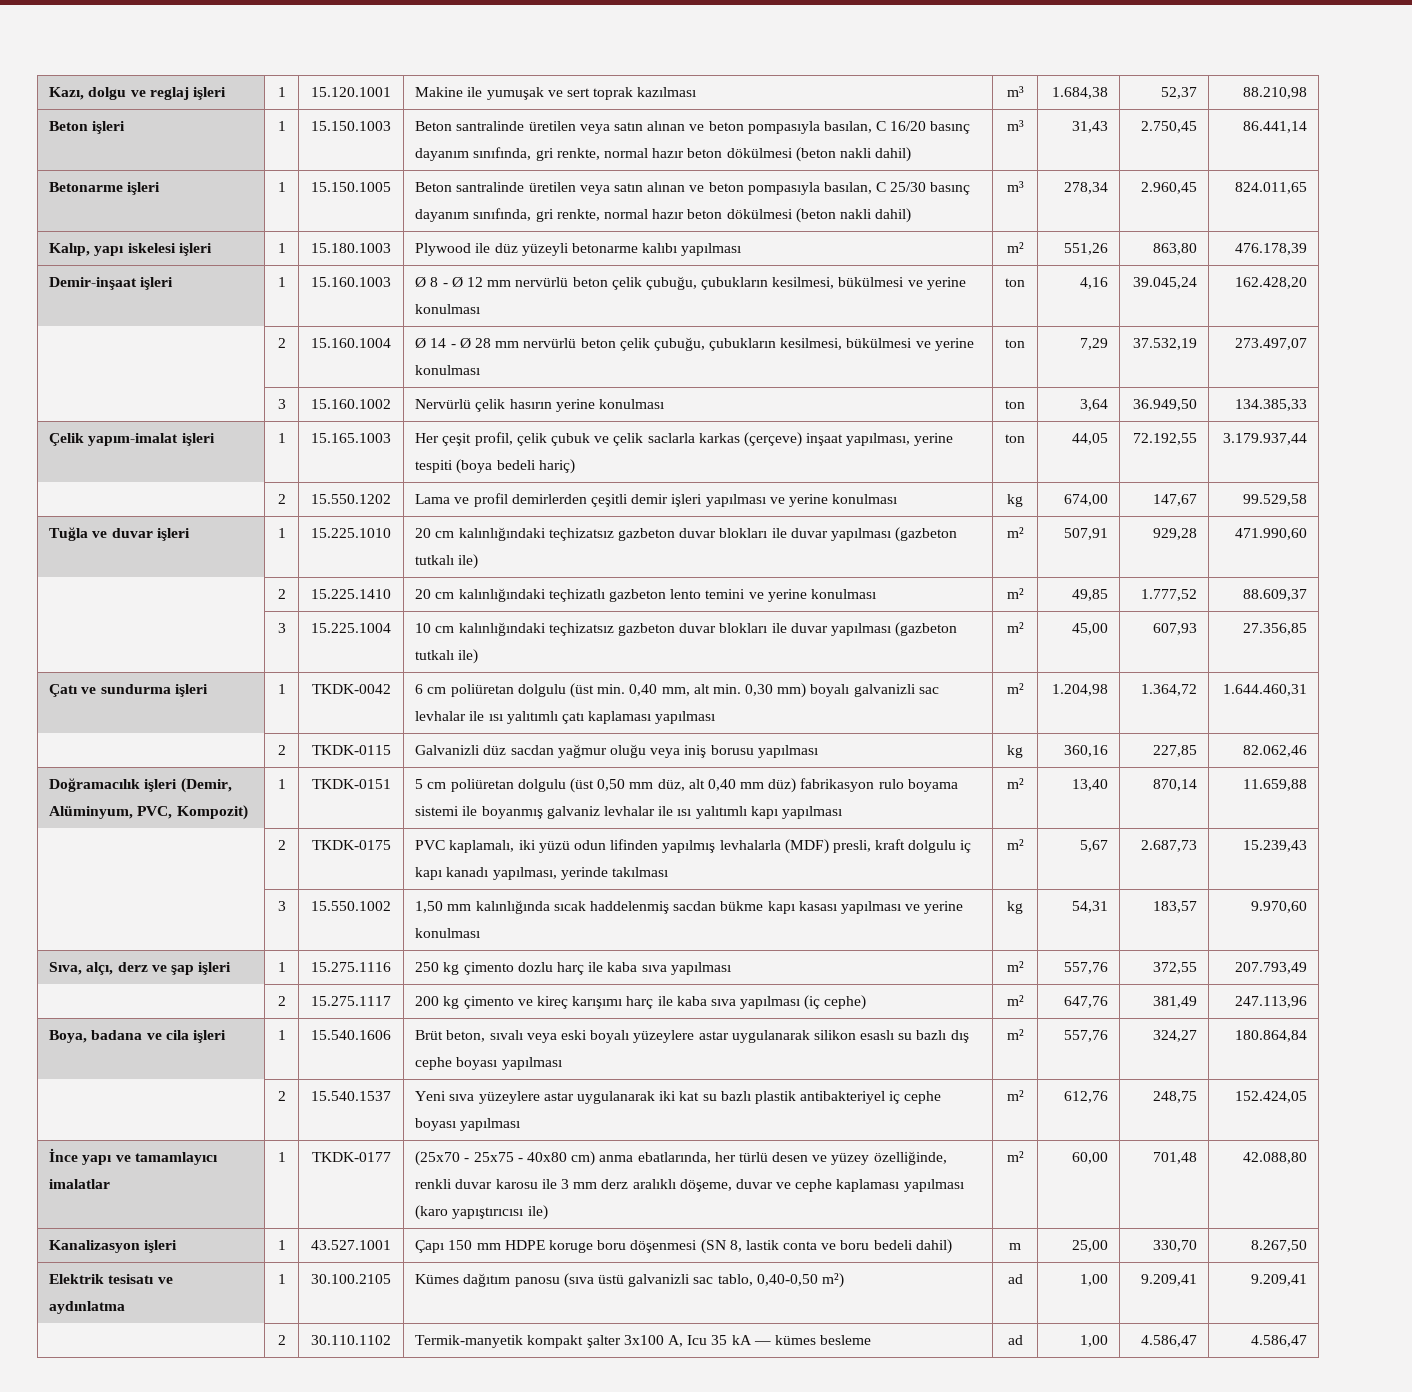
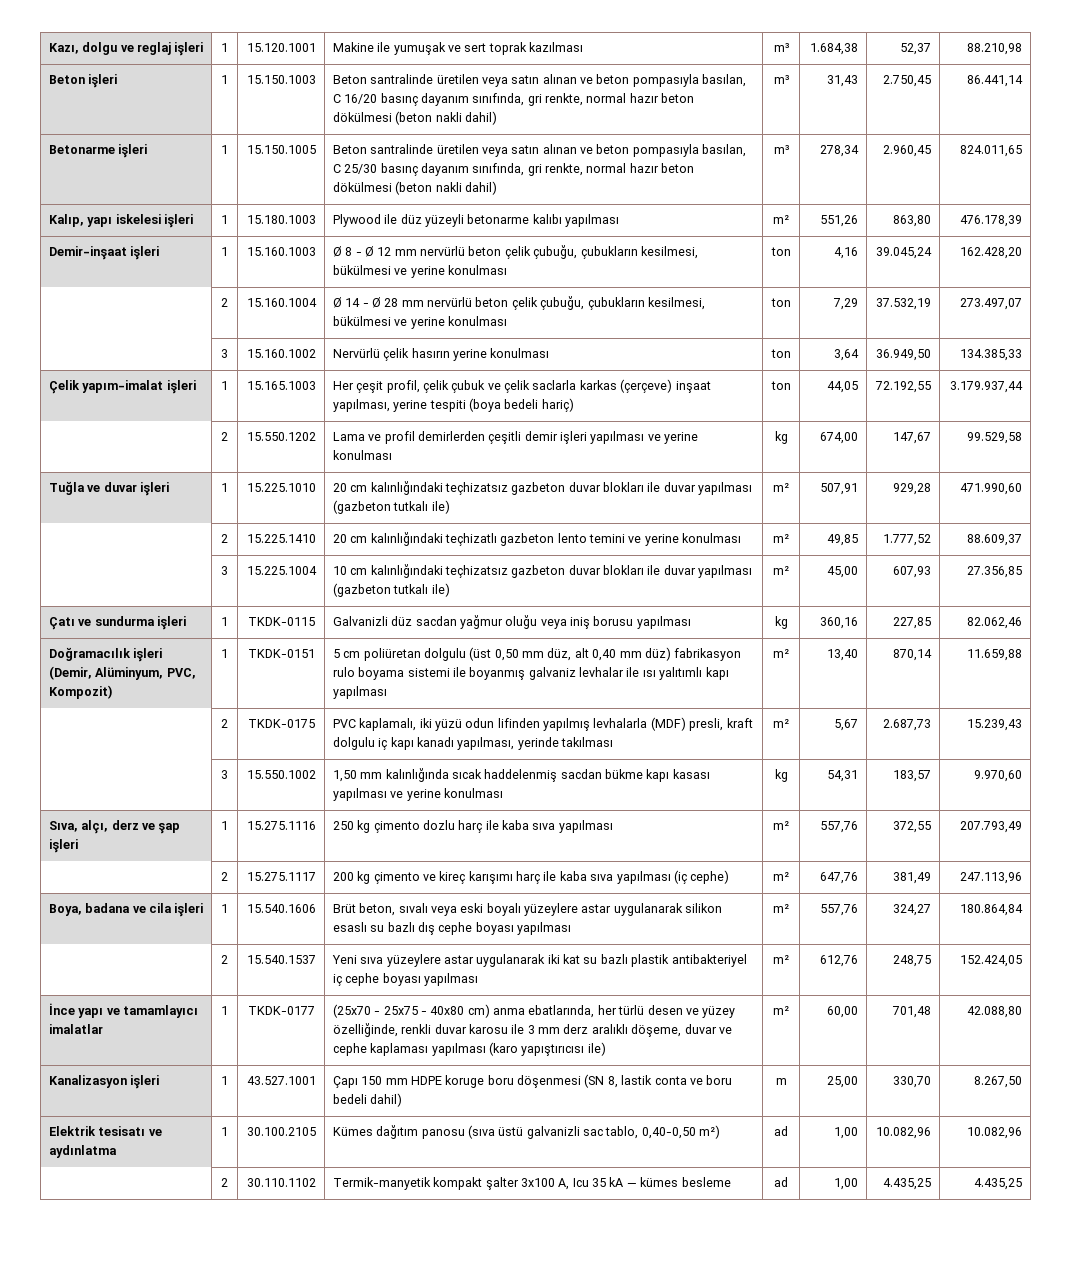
- Çatı ve sundurma işleri | 1 | TKDK-0042 | 6 cm poliüretan dolgulu (üst min. 0,40 mm, alt min. 0,30 mm) boyalı galvanizli sac levhalar ile ısı yalıtımlı çatı kaplaması yapılması | m² | 1.204,98 | 1.364,72 | 1.644.460,31
- | 2 | TKDK-0115 | Galvanizli düz sacdan yağmur oluğu veya iniş borusu yapılması | kg | 360,16 | 227,85 | 82.062,46
+ Çatı ve sundurma işleri | 1 | TKDK-0115 | Galvanizli düz sacdan yağmur oluğu veya iniş borusu yapılması | kg | 360,16 | 227,85 | 82.062,46
- Elektrik tesisatı ve aydınlatma | 1 | 30.100.2105 | Kümes dağıtım panosu (sıva üstü galvanizli sac tablo, 0,40-0,50 m²) | ad | 1,00 | 9.209,41 | 9.209,41
+ Elektrik tesisatı ve aydınlatma | 1 | 30.100.2105 | Kümes dağıtım panosu (sıva üstü galvanizli sac tablo, 0,40-0,50 m²) | ad | 1,00 | 10.082,96 | 10.082,96
- | 2 | 30.110.1102 | Termik-manyetik kompakt şalter 3x100 A, Icu 35 kA — kümes besleme | ad | 1,00 | 4.586,47 | 4.586,47
+ | 2 | 30.110.1102 | Termik-manyetik kompakt şalter 3x100 A, Icu 35 kA — kümes besleme | ad | 1,00 | 4.435,25 | 4.435,25

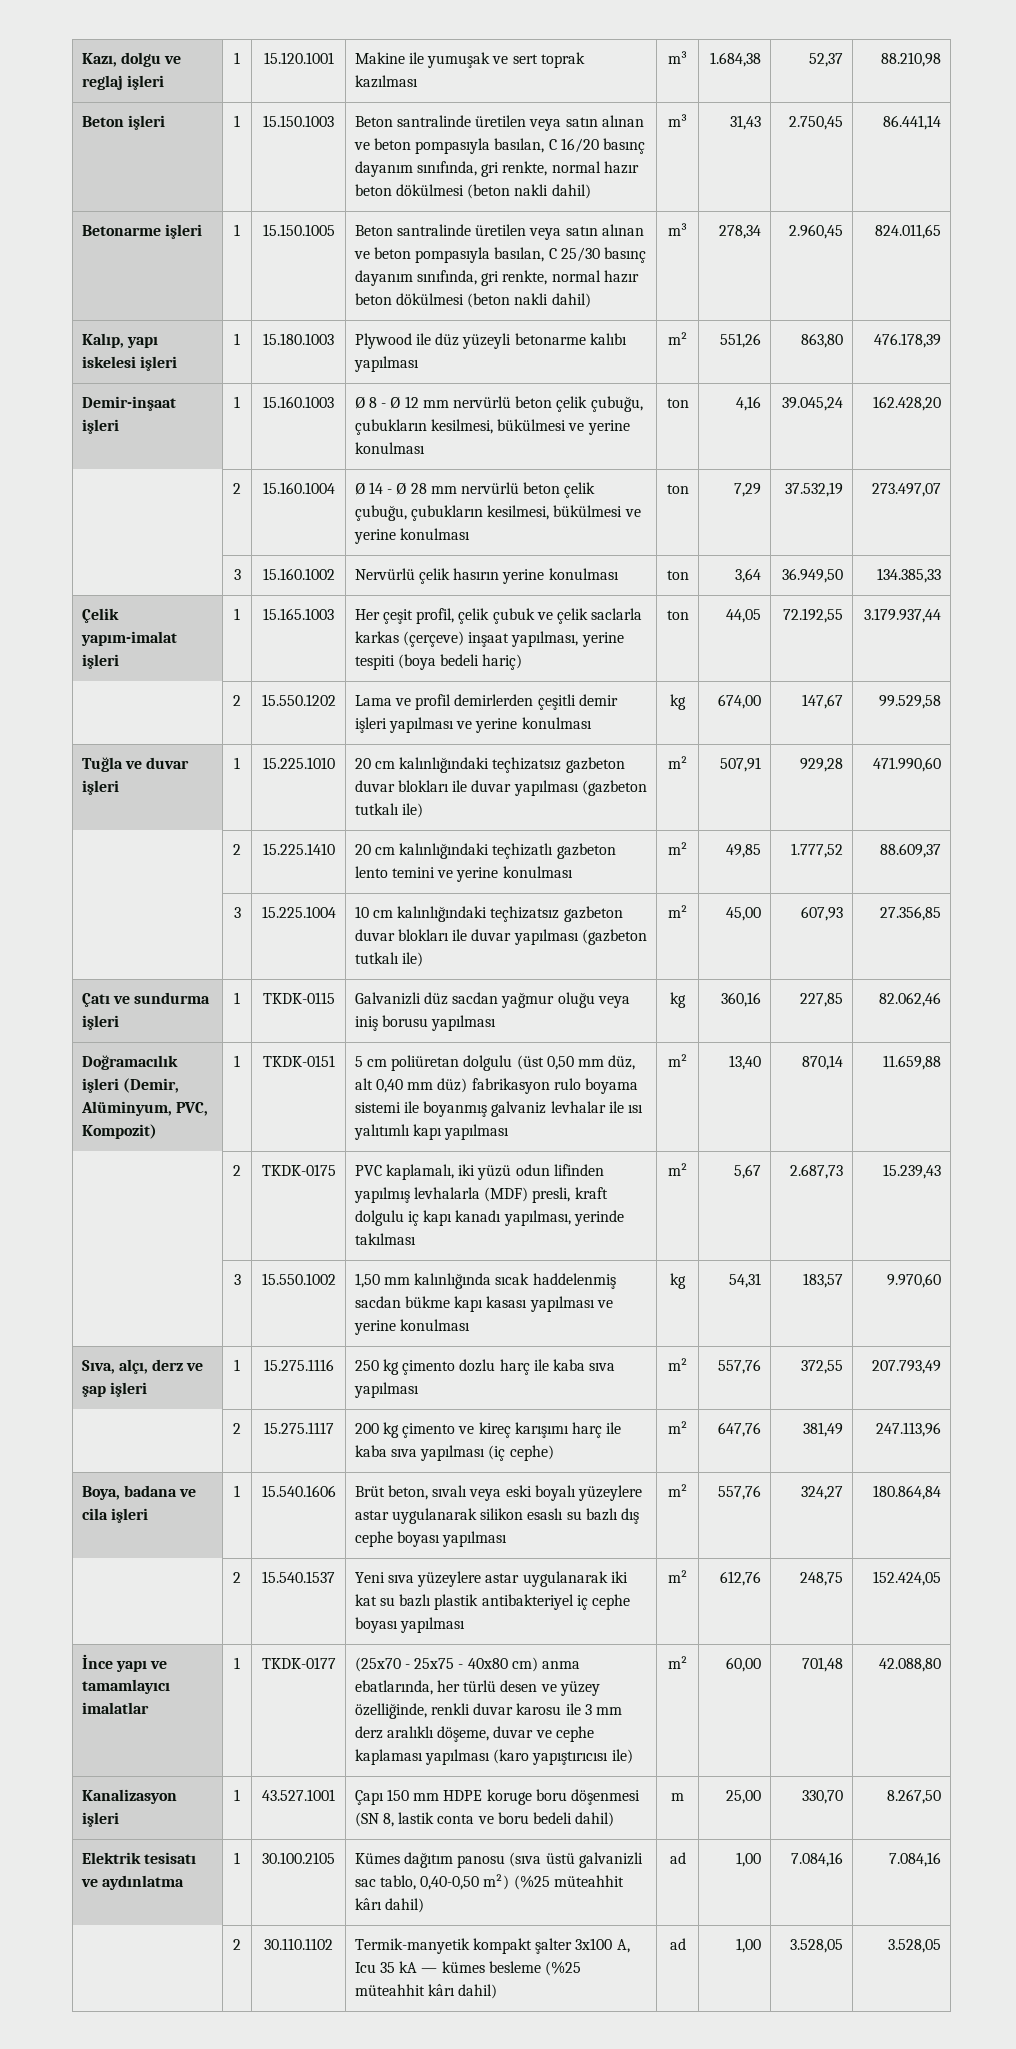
- Elektrik tesisatı ve aydınlatma | 1 | 30.100.2105 | Kümes dağıtım panosu (sıva üstü galvanizli sac tablo, 0,40-0,50 m²) | ad | 1,00 | 10.082,96 | 10.082,96
+ Elektrik tesisatı ve aydınlatma | 1 | 30.100.2105 | Kümes dağıtım panosu (sıva üstü galvanizli sac tablo, 0,40-0,50 m²) (%25 müteahhit kârı dahil) | ad | 1,00 | 7.084,16 | 7.084,16
- | 2 | 30.110.1102 | Termik-manyetik kompakt şalter 3x100 A, Icu 35 kA — kümes besleme | ad | 1,00 | 4.435,25 | 4.435,25
+ | 2 | 30.110.1102 | Termik-manyetik kompakt şalter 3x100 A, Icu 35 kA — kümes besleme (%25 müteahhit kârı dahil) | ad | 1,00 | 3.528,05 | 3.528,05

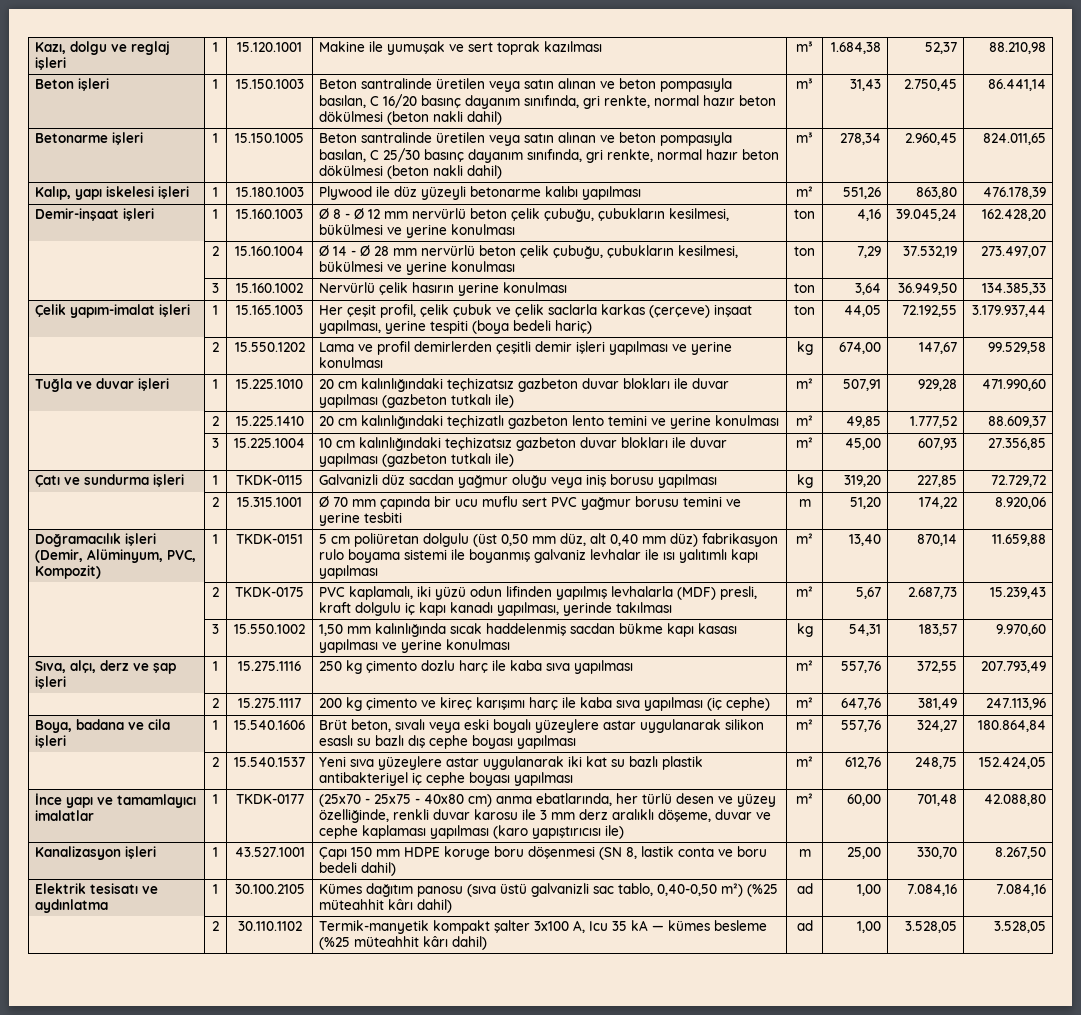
- Çatı ve sundurma işleri | 1 | TKDK-0115 | Galvanizli düz sacdan yağmur oluğu veya iniş borusu yapılması | kg | 360,16 | 227,85 | 82.062,46
+ Çatı ve sundurma işleri | 1 | TKDK-0115 | Galvanizli düz sacdan yağmur oluğu veya iniş borusu yapılması | kg | 319,20 | 227,85 | 72.729,72
+ | 2 | 15.315.1001 | Ø 70 mm çapında bir ucu muflu sert PVC yağmur borusu temini ve yerine tesbiti | m | 51,20 | 174,22 | 8.920,06

